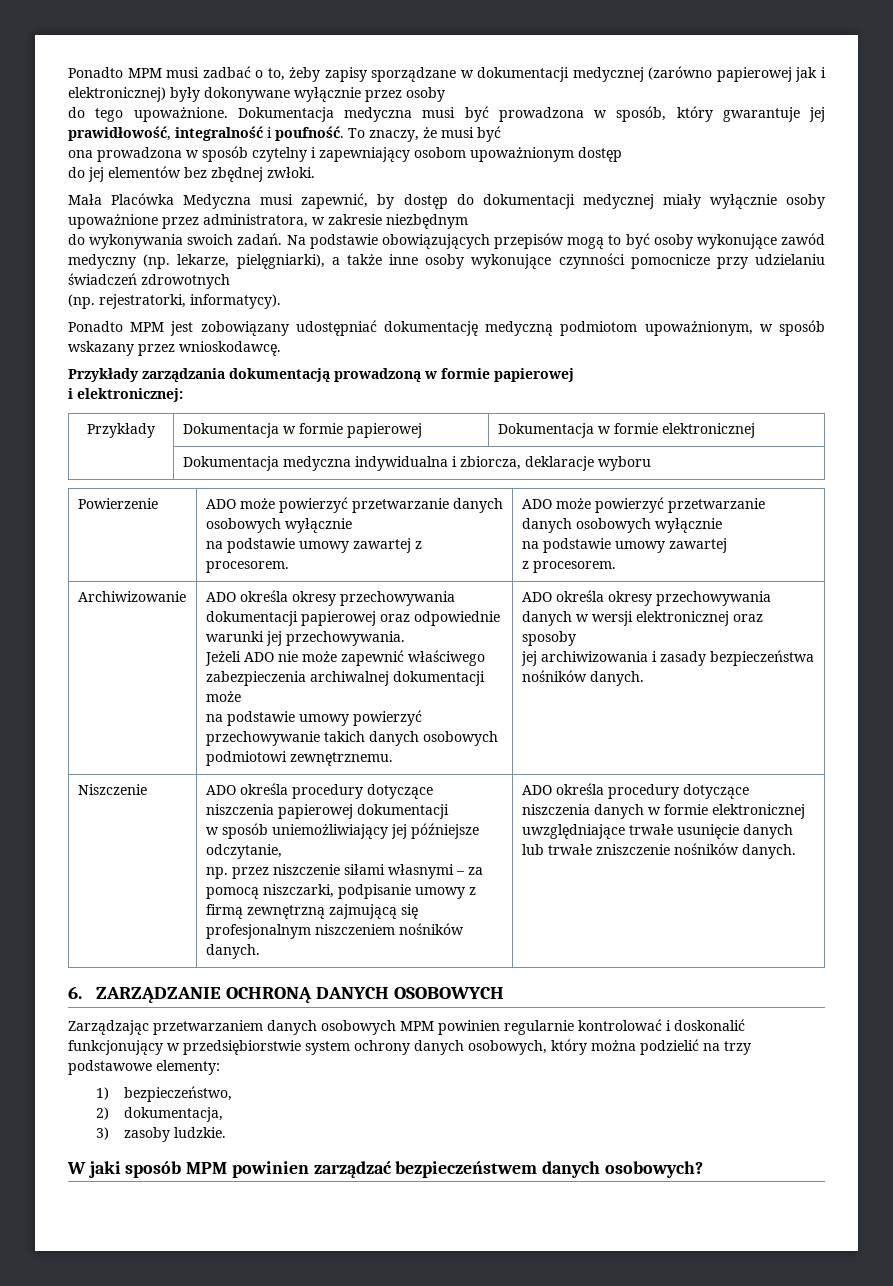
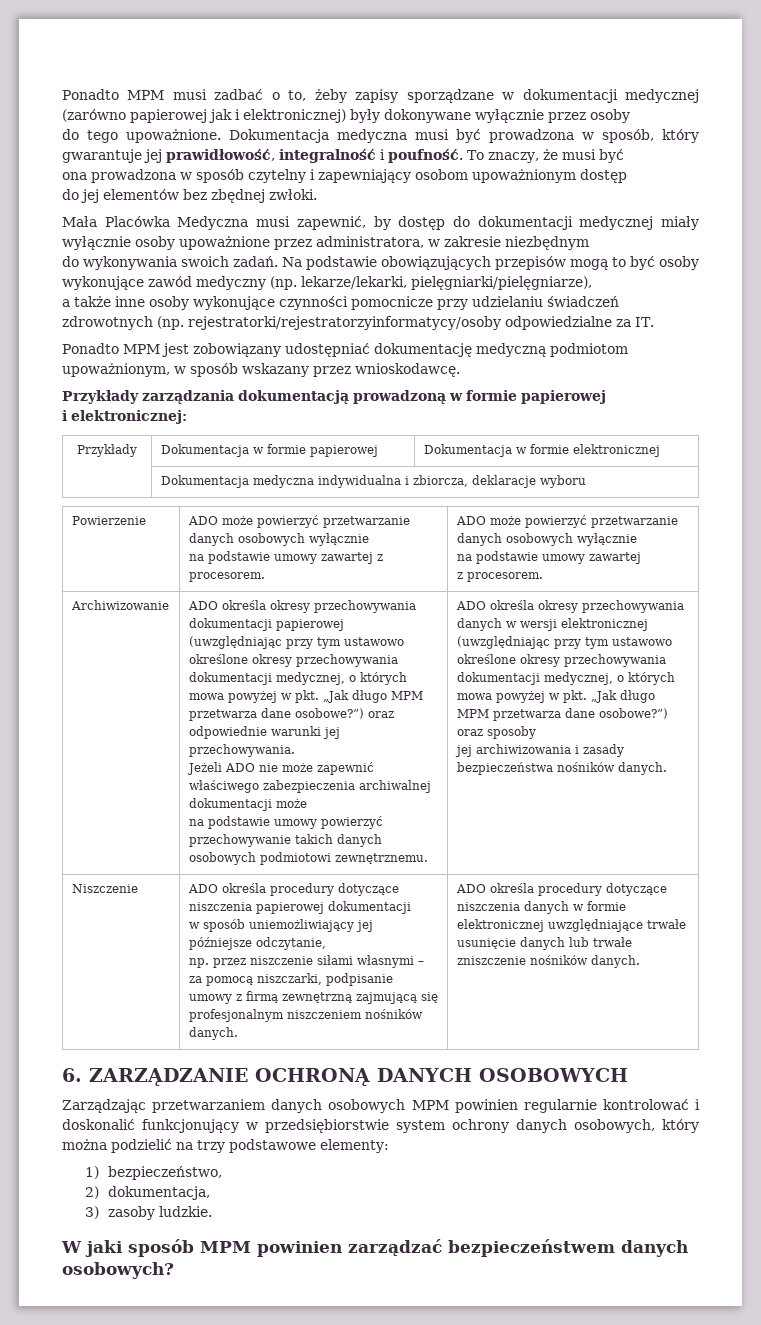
- Na podstawie obowiązujących przepisów mogą to być osoby wykonujące zawód medyczny (np. lekarze, pielęgniarki), a także inne osoby wykonujące czynności pomocnicze przy udzielaniu świadczeń zdrowotnych
- (np. rejestratorki, informatycy).
+ Na podstawie obowiązujących przepisów mogą to być osoby wykonujące zawód medyczny (np. lekarze/lekarki, pielęgniarki/pielęgniarze),
+ a także inne osoby wykonujące czynności pomocnicze przy udzielaniu świadczeń zdrowotnych (np. rejestratorki/rejestratorzyinformatycy/osoby odpowiedzialne za IT.
- ADO określa okresy przechowywania dokumentacji papierowej oraz odpowiednie warunki jej przechowywania.
+ ADO określa okresy przechowywania dokumentacji papierowej (uwzględniając przy tym ustawowo określone okresy przechowywania dokumentacji medycznej, o których mowa powyżej w pkt. „Jak długo MPM przetwarza dane osobowe?”) oraz odpowiednie warunki jej przechowywania.
- ADO określa okresy przechowywania danych w wersji elektronicznej oraz sposoby
+ ADO określa okresy przechowywania danych w wersji elektronicznej (uwzględniając przy tym ustawowo określone okresy przechowywania dokumentacji medycznej, o których mowa powyżej w pkt. „Jak długo MPM przetwarza dane osobowe?”) oraz sposoby

